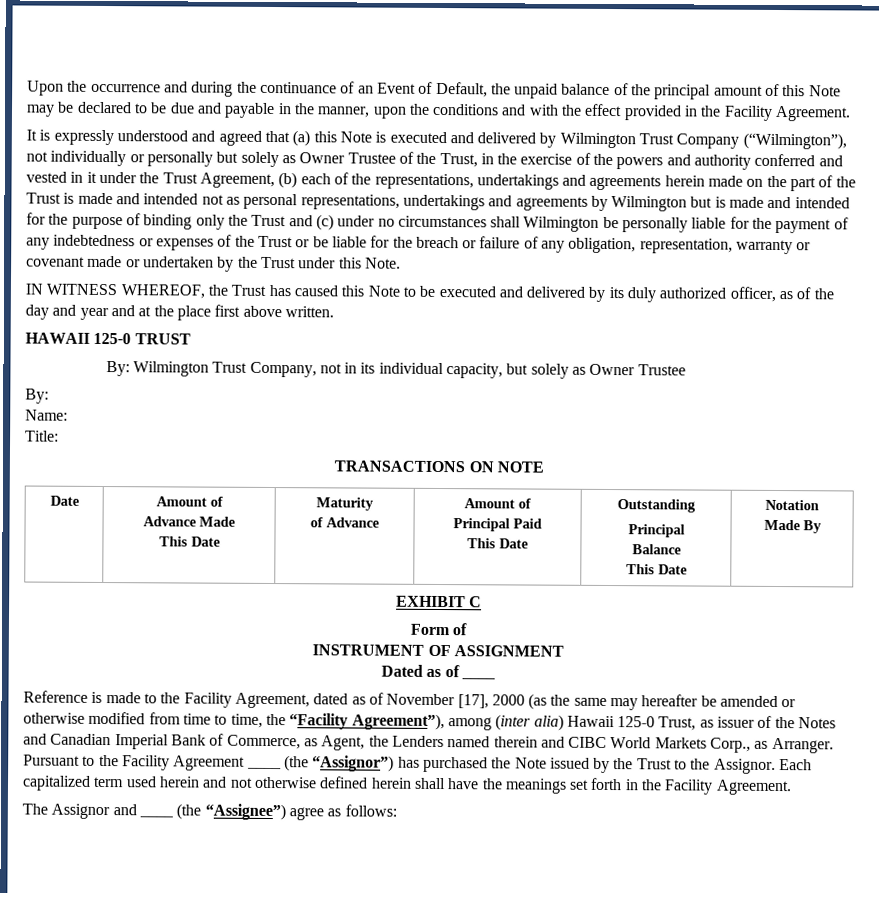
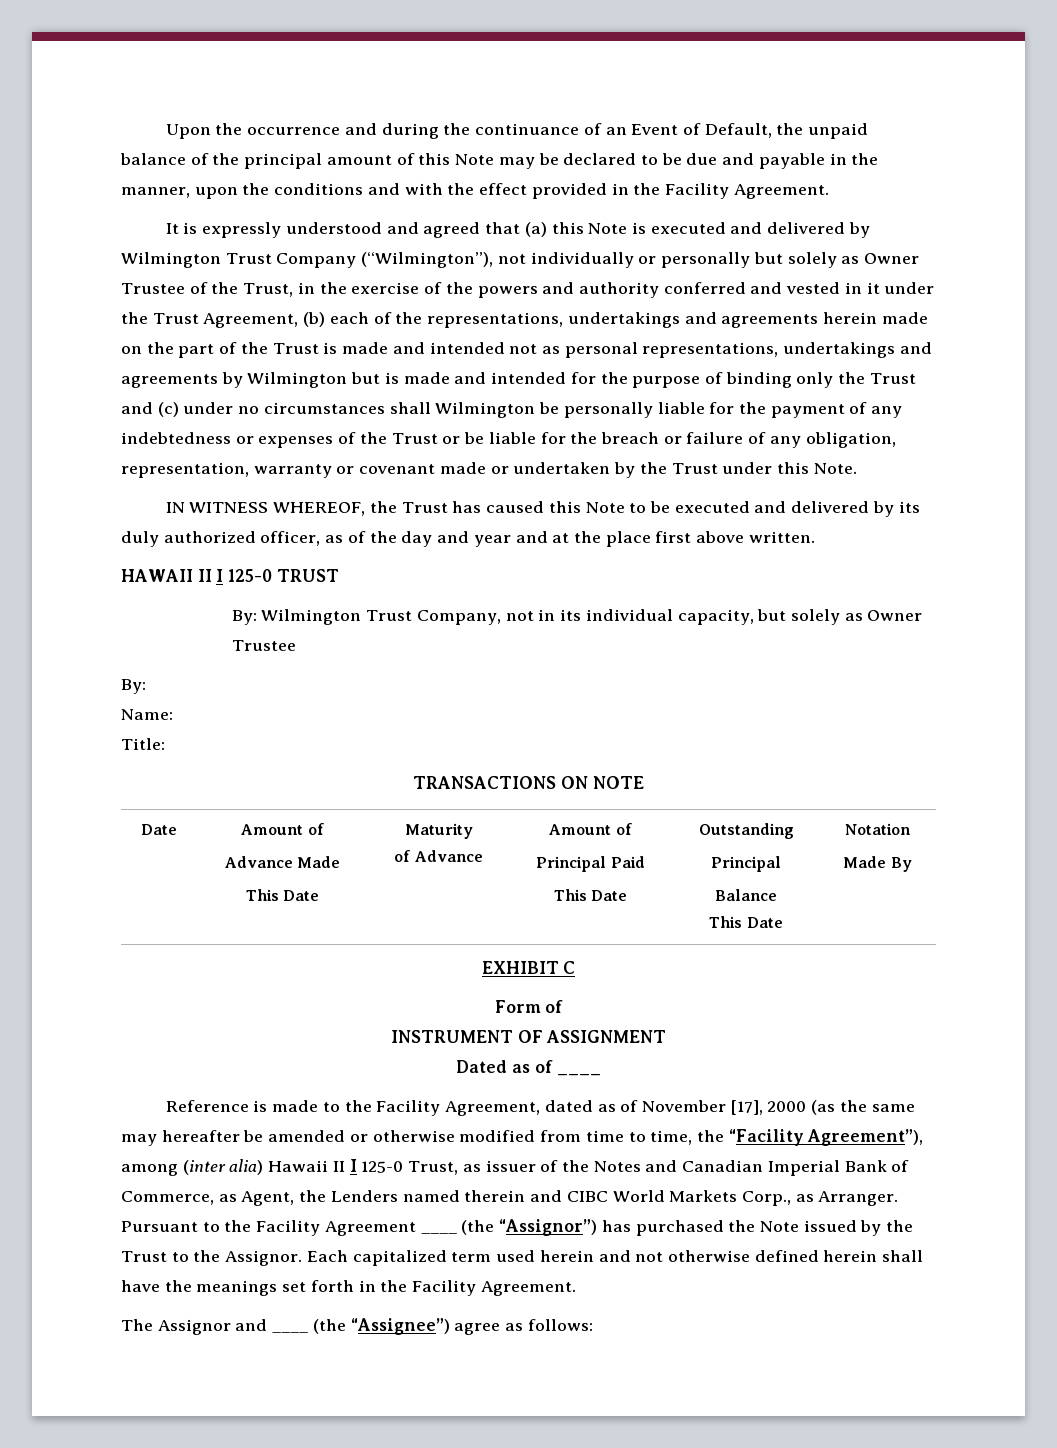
- HAWAII 125-0 TRUST
+ HAWAII II I 125-0 TRUST
- Reference is made to the Facility Agreement, dated as of November [17], 2000 (as the same may hereafter be amended or otherwise modified from time to time, the “Facility Agreement”), among (inter alia) Hawaii 125-0 Trust, as issuer of the Notes and Canadian Imperial Bank of Commerce, as Agent, the Lenders named therein and CIBC World Markets Corp., as Arranger.
+ Reference is made to the Facility Agreement, dated as of November [17], 2000 (as the same may hereafter be amended or otherwise modified from time to time, the “Facility Agreement”), among (inter alia) Hawaii II I 125-0 Trust, as issuer of the Notes and Canadian Imperial Bank of Commerce, as Agent, the Lenders named therein and CIBC World Markets Corp., as Arranger.

